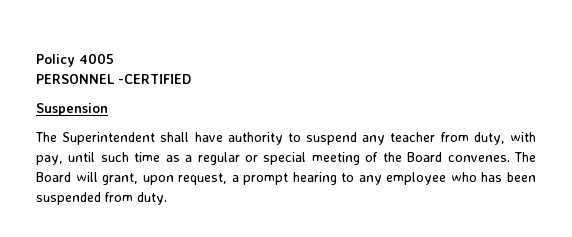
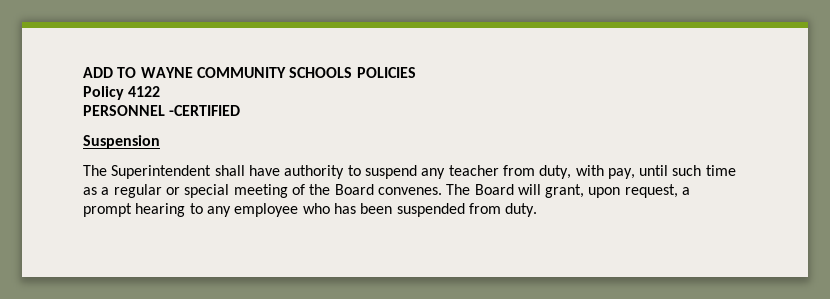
- Policy 4005
+ ADD TO WAYNE COMMUNITY SCHOOLS POLICIES
+ Policy 4122

